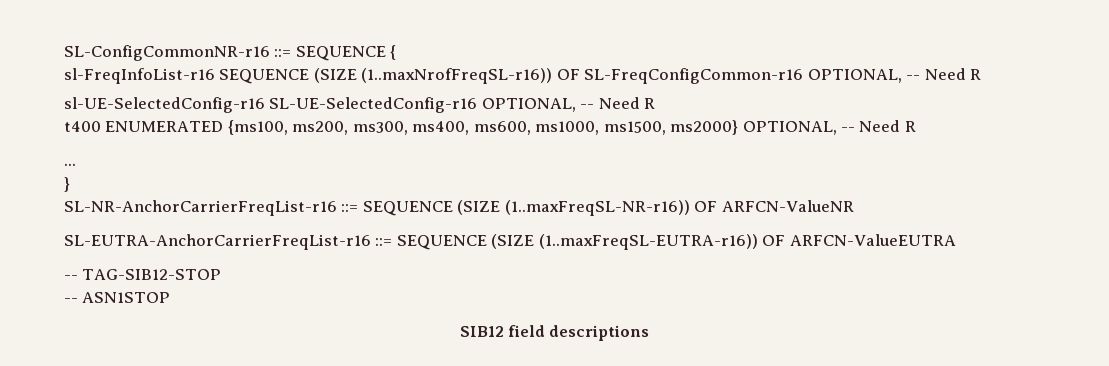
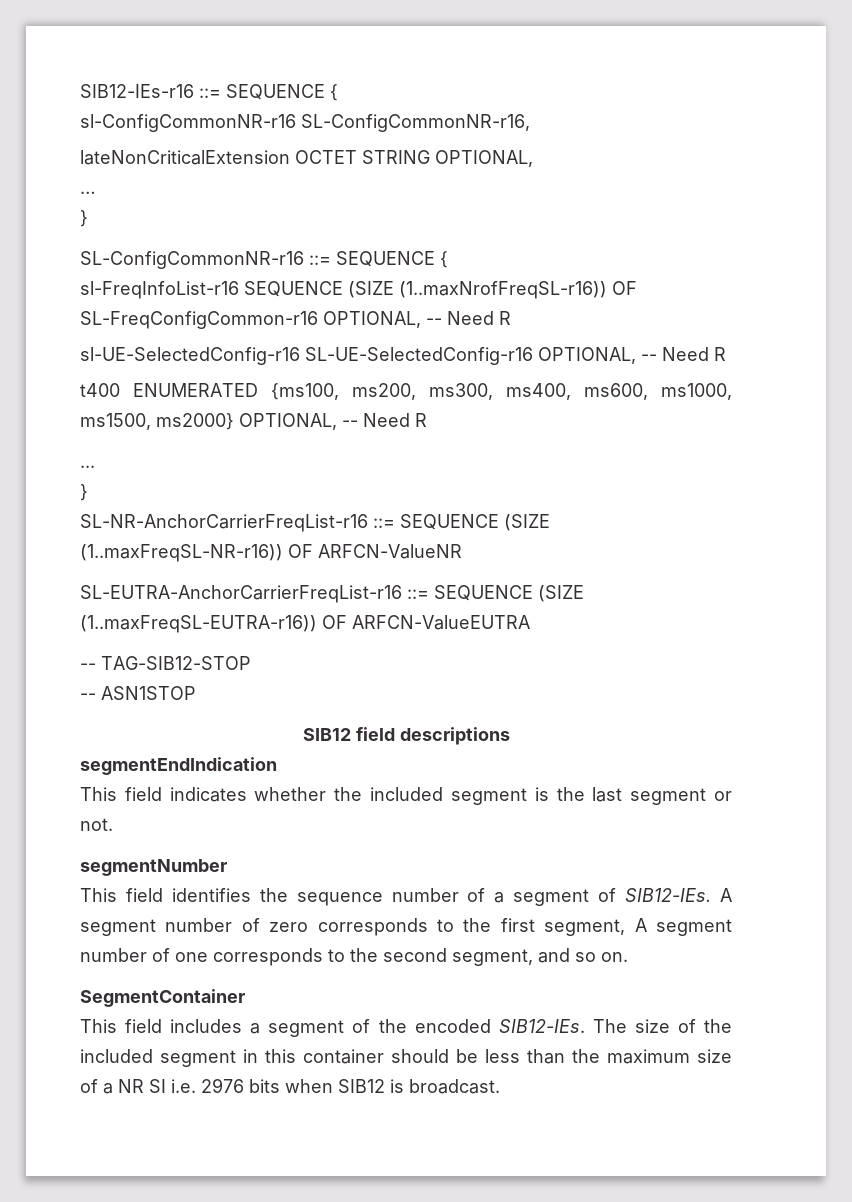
+ SIB12-IEs-r16 ::= SEQUENCE {
+ sl-ConfigCommonNR-r16 SL-ConfigCommonNR-r16,
+ lateNonCriticalExtension OCTET STRING OPTIONAL,
+ …
+ }
+ segmentEndIndication
+ This field indicates whether the included segment is the last segment or not.
+ segmentNumber
+ This field identifies the sequence number of a segment of SIB12-IEs. A segment number of zero corresponds to the first segment, A segment number of one corresponds to the second segment, and so on.
+ SegmentContainer
+ This field includes a segment of the encoded SIB12-IEs. The size of the included segment in this container should be less than the maximum size of a NR SI i.e. 2976 bits when SIB12 is broadcast.

